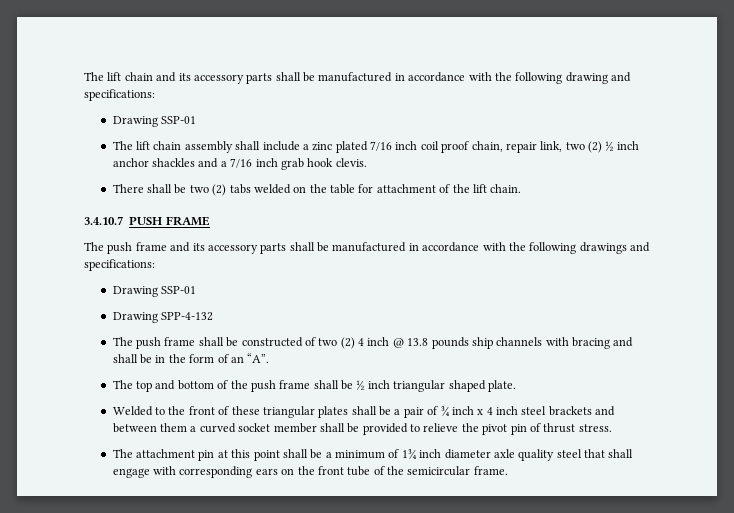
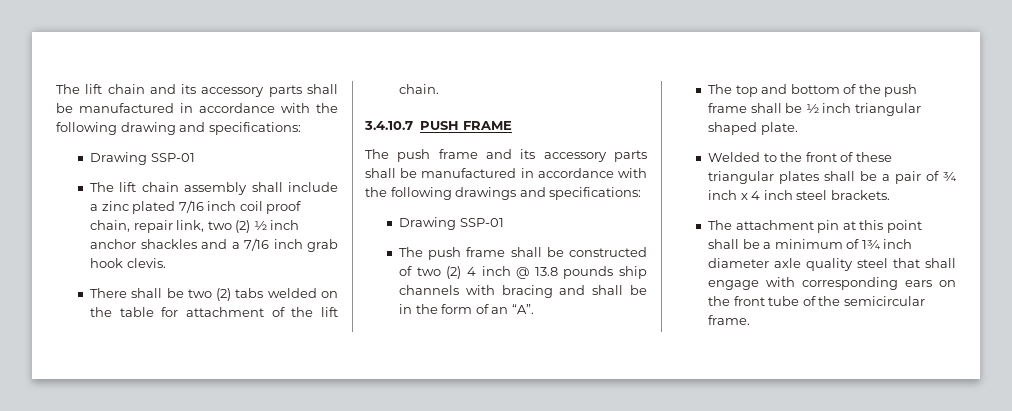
- Drawing SPP-4-132
- Welded to the front of these triangular plates shall be a pair of ¾ inch x 4 inch steel brackets and between them a curved socket member shall be provided to relieve the pivot pin of thrust stress.
+ Welded to the front of these triangular plates shall be a pair of ¾ inch x 4 inch steel brackets.

